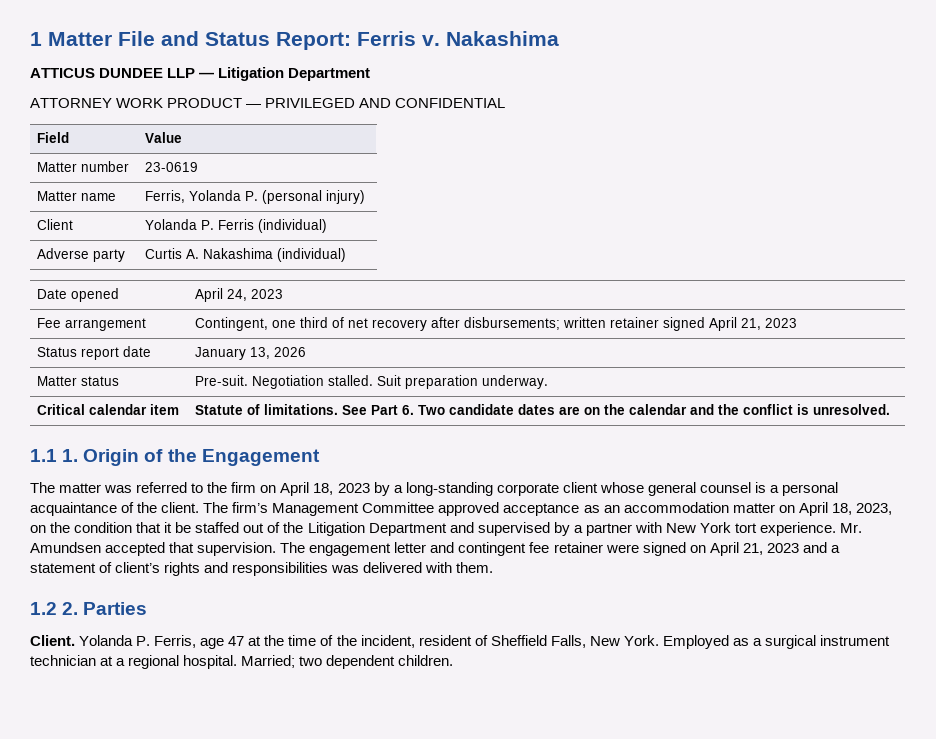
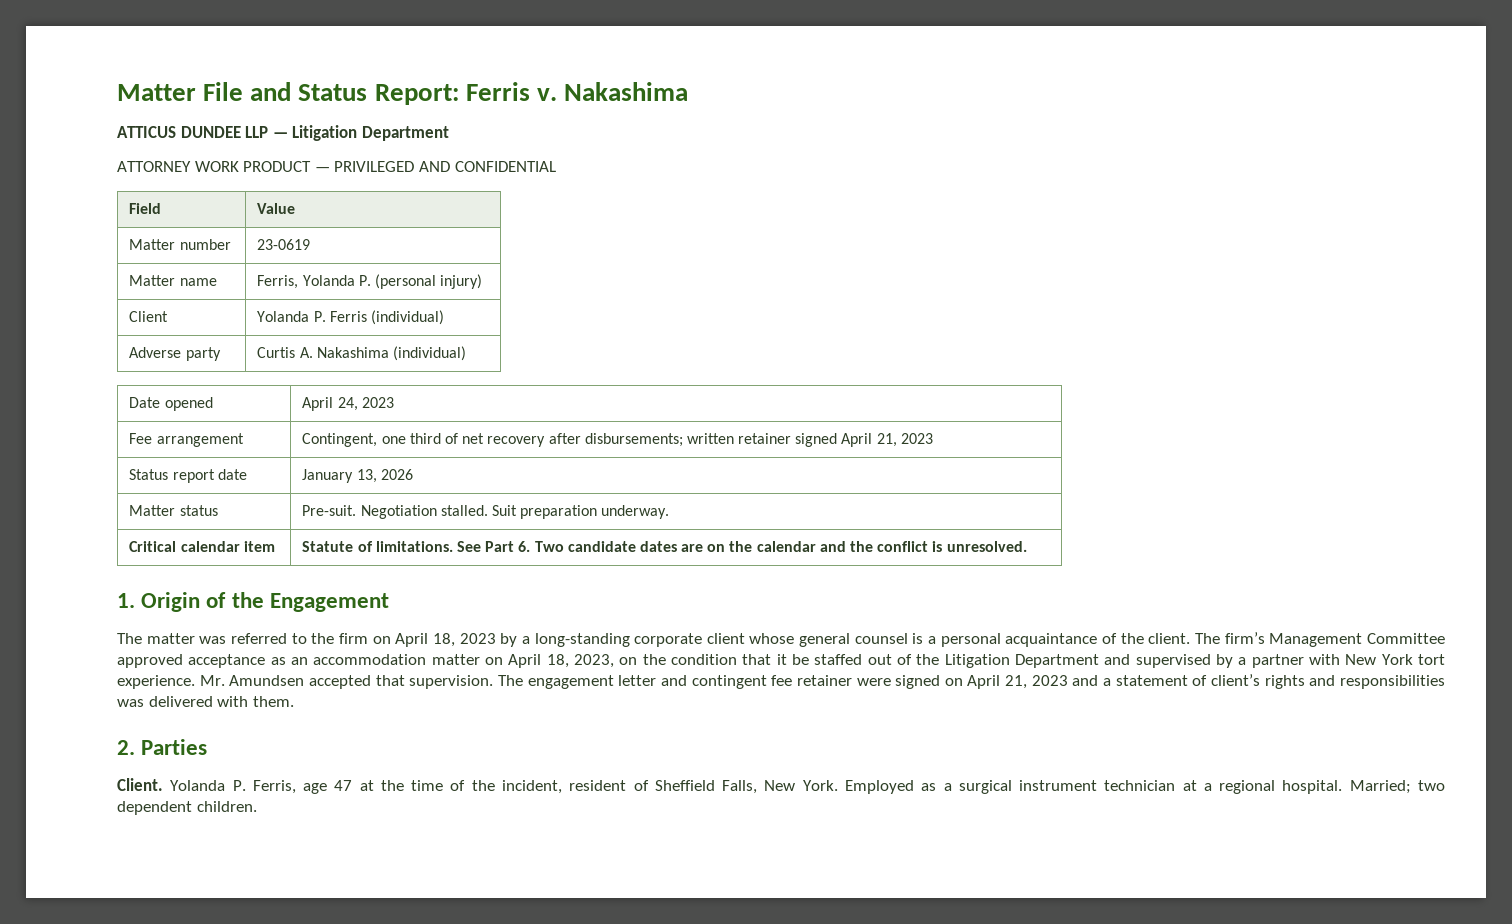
- 1 Matter File and Status Report: Ferris v.
+ Matter File and Status Report: Ferris v.
- 1.1 1. Origin of the Engagement
+ 1. Origin of the Engagement
- 1.2 2. Parties
+ 2. Parties

